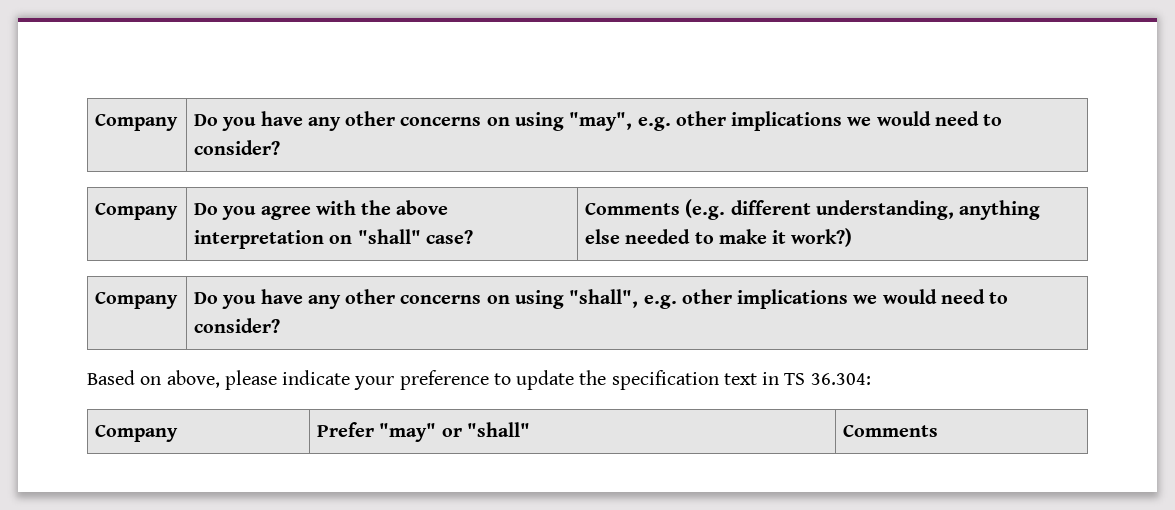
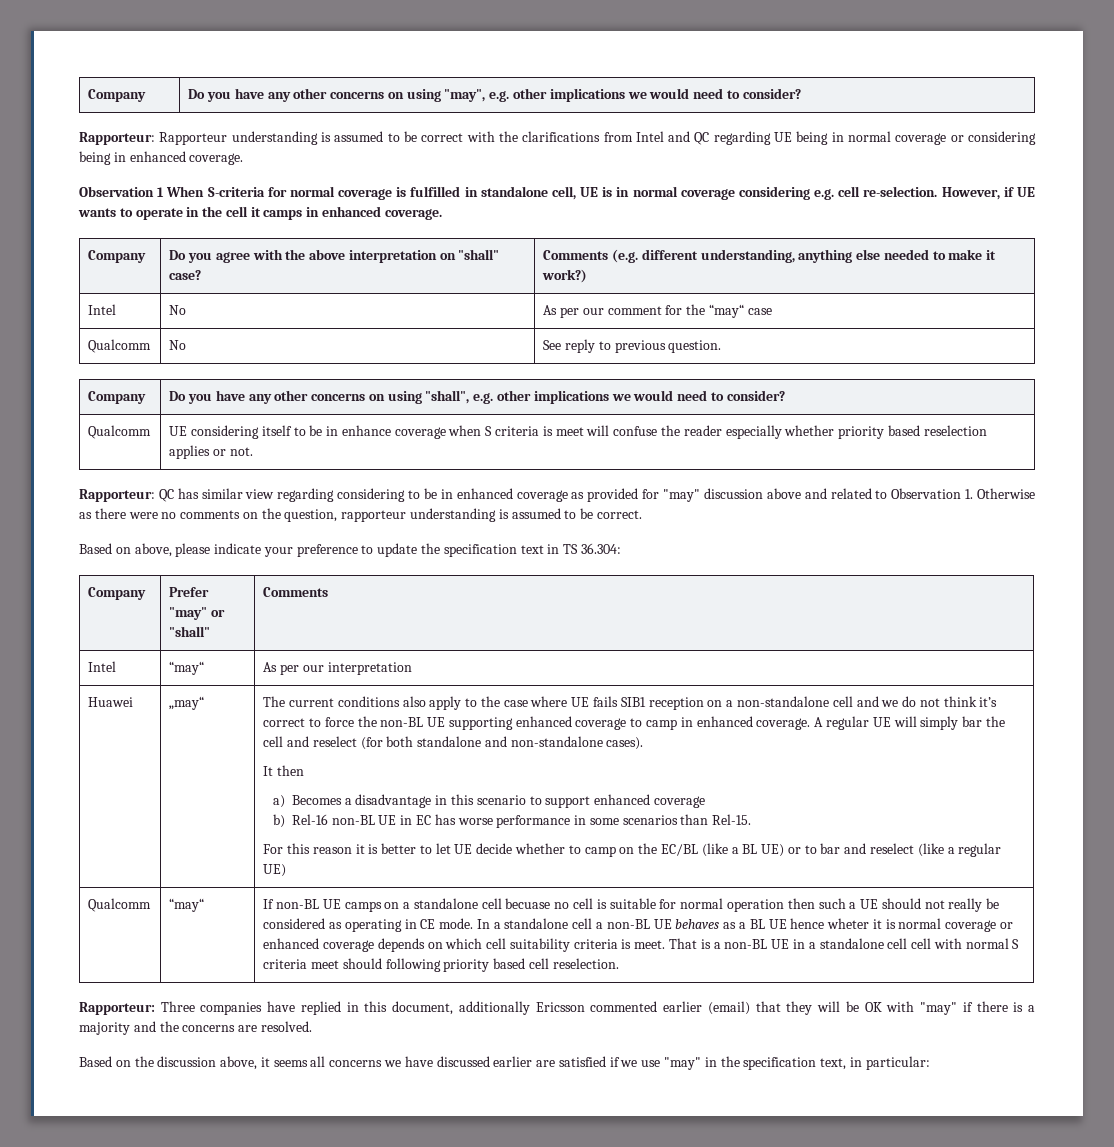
+ Rapporteur: Rapporteur understanding is assumed to be correct with the clarifications from Intel and QC regarding UE being in normal coverage or considering being in enhanced coverage.
+ Observation 1 When S-criteria for normal coverage is fulfilled in standalone cell, UE is in normal coverage considering e.g. cell re-selection. However, if UE wants to operate in the cell it camps in enhanced coverage.
+ Intel | No | As per our comment for the “may“ case
+ Qualcomm | No | See reply to previous question.
+ Qualcomm | UE considering itself to be in enhance coverage when S criteria is meet will confuse the reader especially whether priority based reselection applies or not.
+ Rapporteur: QC has similar view regarding considering to be in enhanced coverage as provided for "may" discussion above and related to Observation 1. Otherwise as there were no comments on the question, rapporteur understanding is assumed to be correct.
+ Intel | “may“ | As per our interpretation
+ Huawei | „may“ | The current conditions also apply to the case where UE fails SIB1 reception on a non-standalone cell and we do not think it’s correct to force the non-BL UE supporting enhanced coverage to camp in enhanced coverage. A regular UE will simply bar the cell and reselect (for both standalone and non-standalone cases).
+ It then
+ a) Becomes a disadvantage in this scenario to support enhanced coverage
+ b) Rel-16 non-BL UE in EC has worse performance in some scenarios than Rel-15.
+ For this reason it is better to let UE decide whether to camp on the EC/BL (like a BL UE) or to bar and reselect (like a regular UE)
+ Qualcomm | “may“ | If non-BL UE camps on a standalone cell becuase no cell is suitable for normal operation then such a UE should not really be considered as operating in CE mode. In a standalone cell a non-BL UE behaves as a BL UE hence wheter it is normal coverage or enhanced coverage depends on which cell suitability criteria is meet. That is a non-BL UE in a standalone cell cell with normal S criteria meet should following priority based cell reselection.
+ Rapporteur: Three companies have replied in this document, additionally Ericsson commented earlier (email) that they will be OK with "may" if there is a majority and the concerns are resolved.
+ Based on the discussion above, it seems all concerns we have discussed earlier are satisfied if we use "may" in the specification text, in particular:

